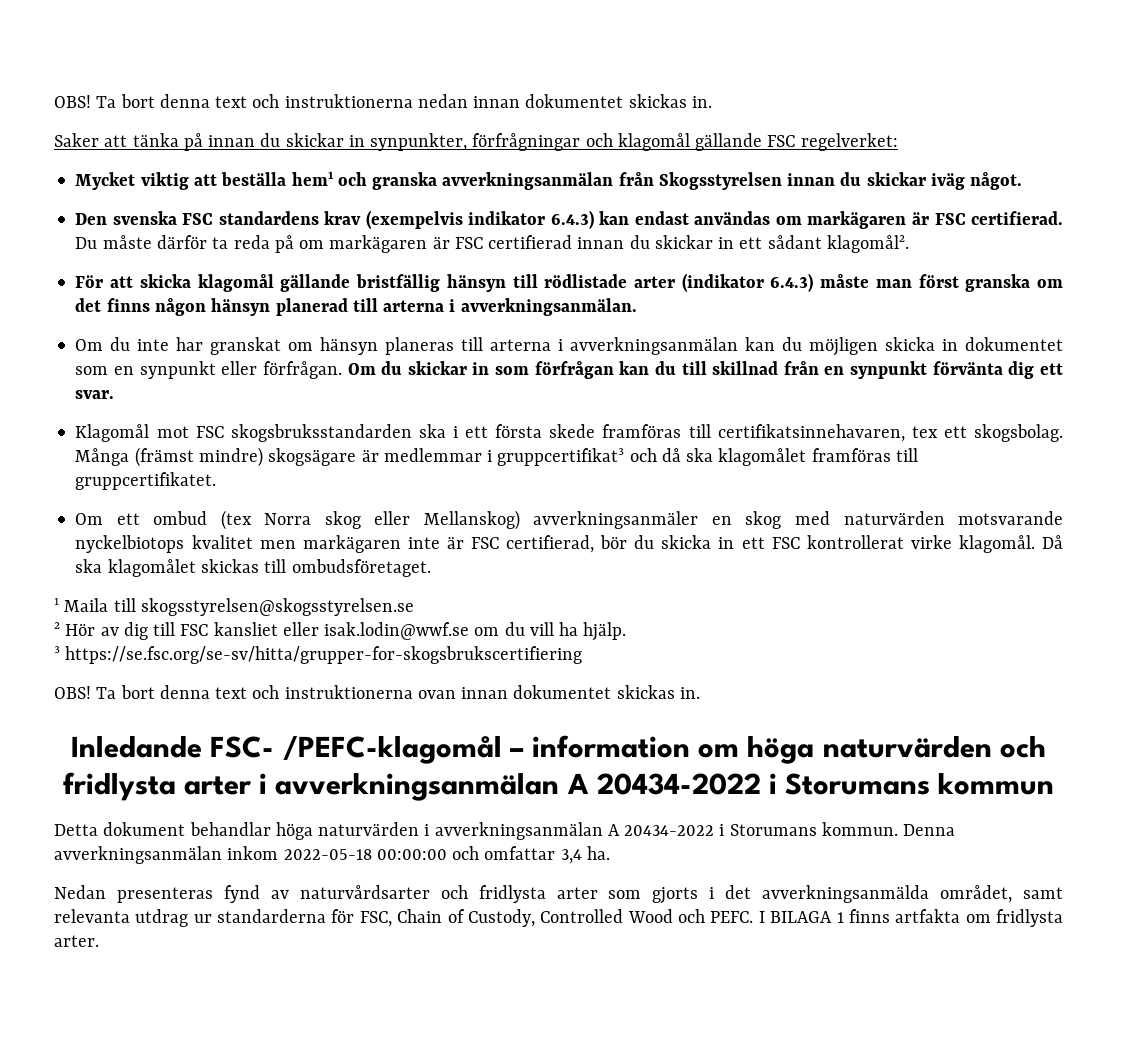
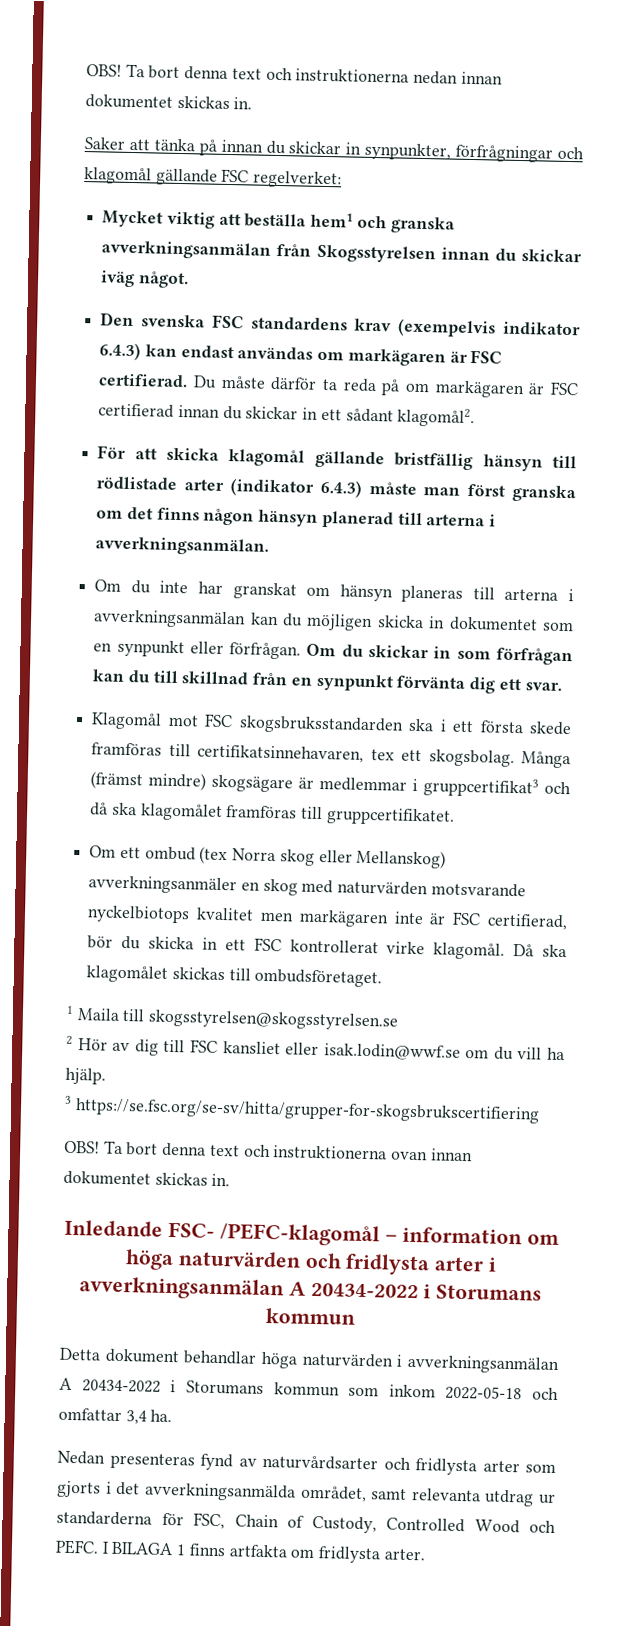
- Detta dokument behandlar höga naturvärden i avverkningsanmälan A 20434-2022 i Storumans kommun. Denna avverkningsanmälan inkom 2022-05-18 00:00:00 och omfattar 3,4 ha.
+ Detta dokument behandlar höga naturvärden i avverkningsanmälan A 20434-2022 i Storumans kommun som inkom 2022-05-18 och omfattar 3,4 ha.

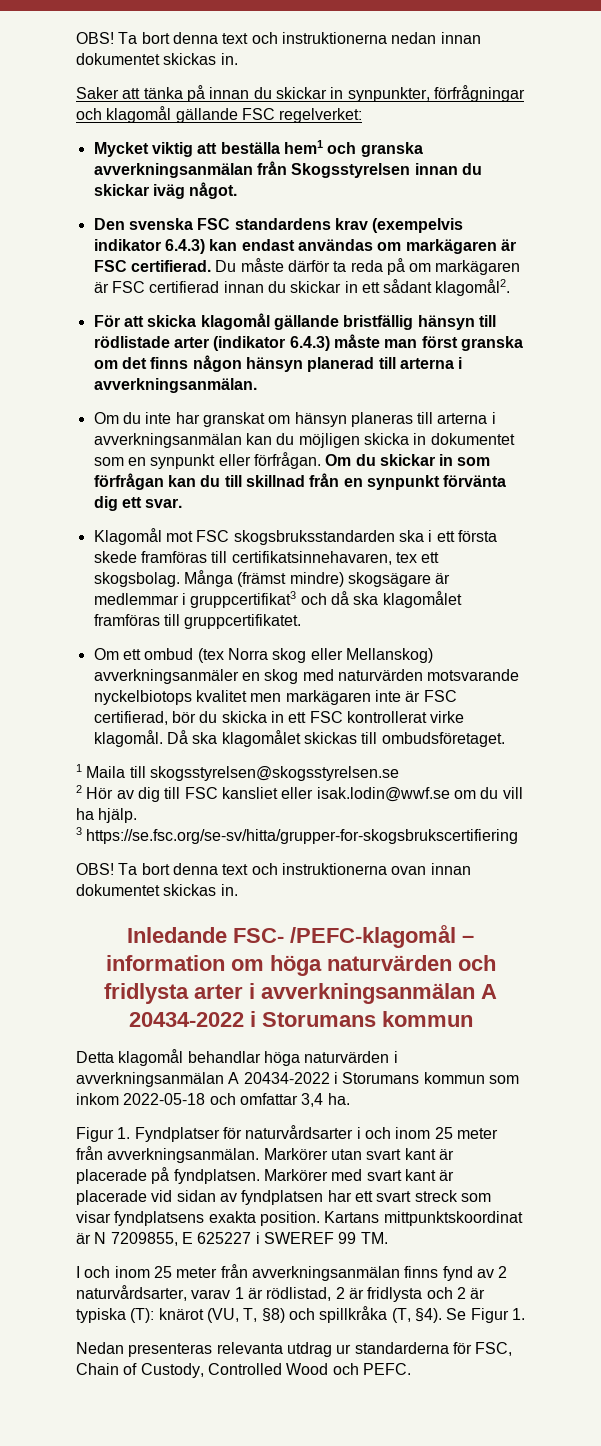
- Detta dokument behandlar höga naturvärden i avverkningsanmälan A 20434-2022 i Storumans kommun som inkom 2022-05-18 och omfattar 3,4 ha.
+ Detta klagomål behandlar höga naturvärden i avverkningsanmälan A 20434-2022 i Storumans kommun som inkom 2022-05-18 och omfattar 3,4 ha.
- Nedan presenteras fynd av naturvårdsarter och fridlysta arter som gjorts i det avverkningsanmälda området, samt relevanta utdrag ur standarderna för FSC, Chain of Custody, Controlled Wood och PEFC. I BILAGA 1 finns artfakta om fridlysta arter.
+ Figur 1. Fyndplatser för naturvårdsarter i och inom 25 meter från avverkningsanmälan. Markörer utan svart kant är placerade på fyndplatsen. Markörer med svart kant är placerade vid sidan av fyndplatsen har ett svart streck som visar fyndplatsens exakta position. Kartans mittpunktskoordinat är N 7209855, E 625227 i SWEREF 99 TM.
+ I och inom 25 meter från avverkningsanmälan finns fynd av 2 naturvårdsarter, varav 1 är rödlistad, 2 är fridlysta och 2 är typiska (T): knärot (VU, T, §8) och spillkråka (T, §4). Se Figur 1.
+ Nedan presenteras relevanta utdrag ur standarderna för FSC, Chain of Custody, Controlled Wood och PEFC.

